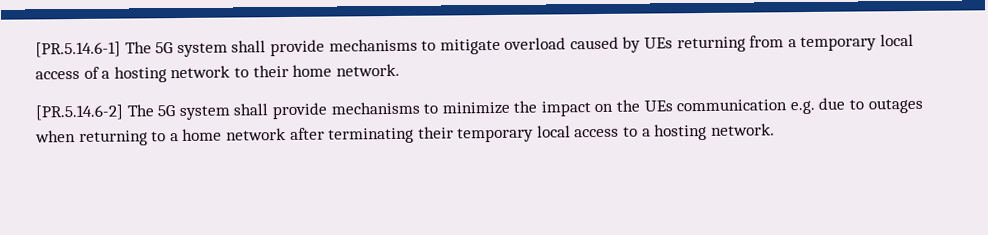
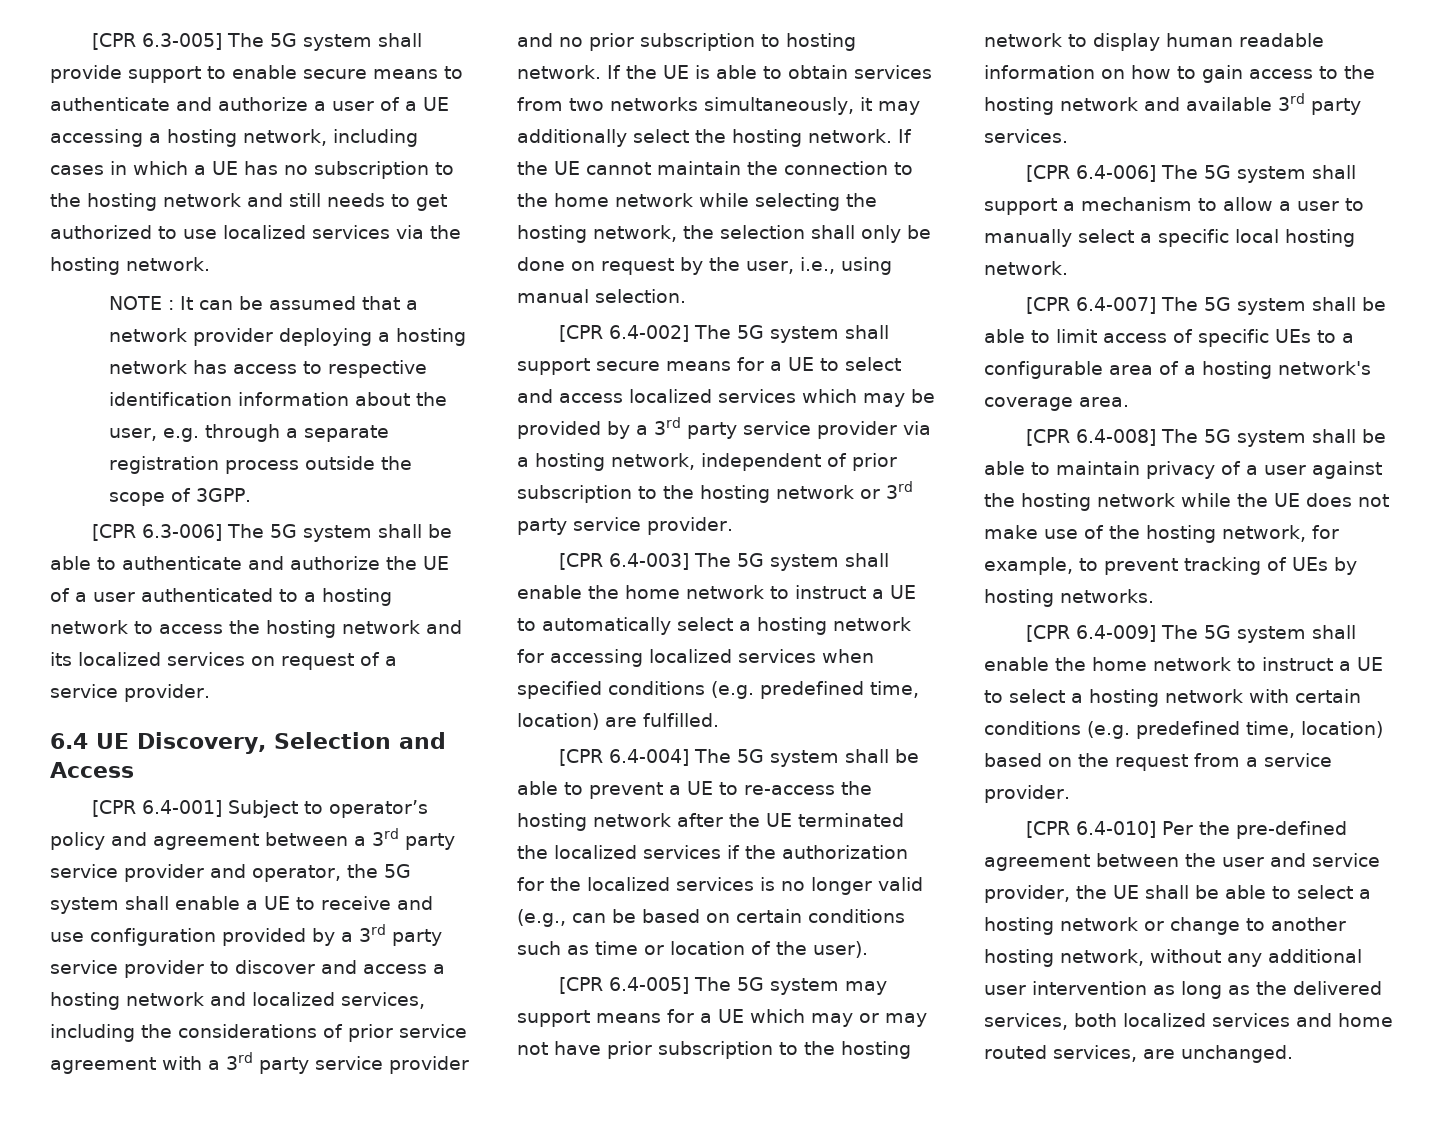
- [PR.5.14.6-1] The 5G system shall provide mechanisms to mitigate overload caused by UEs returning from a temporary local access of a hosting network to their home network.
- [PR.5.14.6-2] The 5G system shall provide mechanisms to minimize the impact on the UEs communication e.g. due to outages when returning to a home network after terminating their temporary local access to a hosting network.
+ [CPR 6.3-005] The 5G system shall provide support to enable secure means to authenticate and authorize a user of a UE accessing a hosting network, including cases in which a UE has no subscription to the hosting network and still needs to get authorized to use localized services via the hosting network.
+ NOTE : It can be assumed that a network provider deploying a hosting network has access to respective identification information about the user, e.g. through a separate registration process outside the scope of 3GPP.
+ [CPR 6.3-006] The 5G system shall be able to authenticate and authorize the UE of a user authenticated to a hosting network to access the hosting network and its localized services on request of a service provider.
+ 6.4 UE Discovery, Selection and Access
+ [CPR 6.4-001] Subject to operator’s policy and agreement between a 3rd party service provider and operator, the 5G system shall enable a UE to receive and use configuration provided by a 3rd party service provider to discover and access a hosting network and localized services, including the considerations of prior service agreement with a 3rd party service provider and no prior subscription to hosting network. If the UE is able to obtain services from two networks simultaneously, it may additionally select the hosting network. If the UE cannot maintain the connection to the home network while selecting the hosting network, the selection shall only be done on request by the user, i.e., using manual selection.
+ [CPR 6.4-002] The 5G system shall support secure means for a UE to select and access localized services which may be provided by a 3rd party service provider via a hosting network, independent of prior subscription to the hosting network or 3rd party service provider.
+ [CPR 6.4-003] The 5G system shall enable the home network to instruct a UE to automatically select a hosting network for accessing localized services when specified conditions (e.g. predefined time, location) are fulfilled.
+ [CPR 6.4-004] The 5G system shall be able to prevent a UE to re-access the hosting network after the UE terminated the localized services if the authorization for the localized services is no longer valid (e.g., can be based on certain conditions such as time or location of the user).
+ [CPR 6.4-005] The 5G system may support means for a UE which may or may not have prior subscription to the hosting network to display human readable information on how to gain access to the hosting network and available 3rd party services.
+ [CPR 6.4-006] The 5G system shall support a mechanism to allow a user to manually select a specific local hosting network.
+ [CPR 6.4-007] The 5G system shall be able to limit access of specific UEs to a configurable area of a hosting network's coverage area.
+ [CPR 6.4-008] The 5G system shall be able to maintain privacy of a user against the hosting network while the UE does not make use of the hosting network, for example, to prevent tracking of UEs by hosting networks.
+ [CPR 6.4-009] The 5G system shall enable the home network to instruct a UE to select a hosting network with certain conditions (e.g. predefined time, location) based on the request from a service provider.
+ [CPR 6.4-010] Per the pre-defined agreement between the user and service provider, the UE shall be able to select a hosting network or change to another hosting network, without any additional user intervention as long as the delivered services, both localized services and home routed services, are unchanged.

